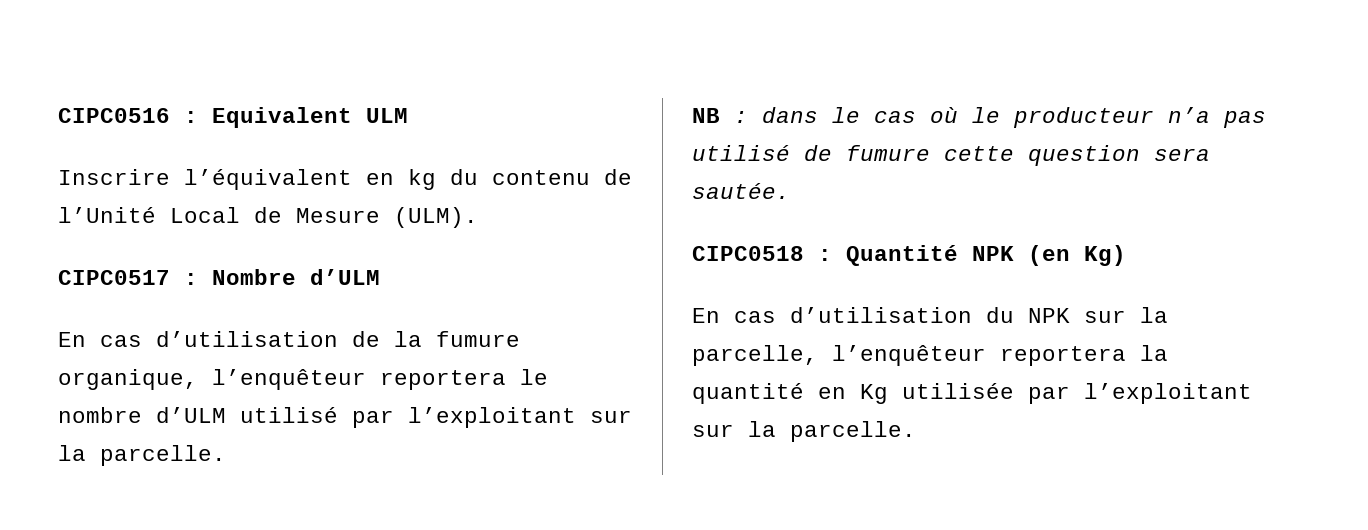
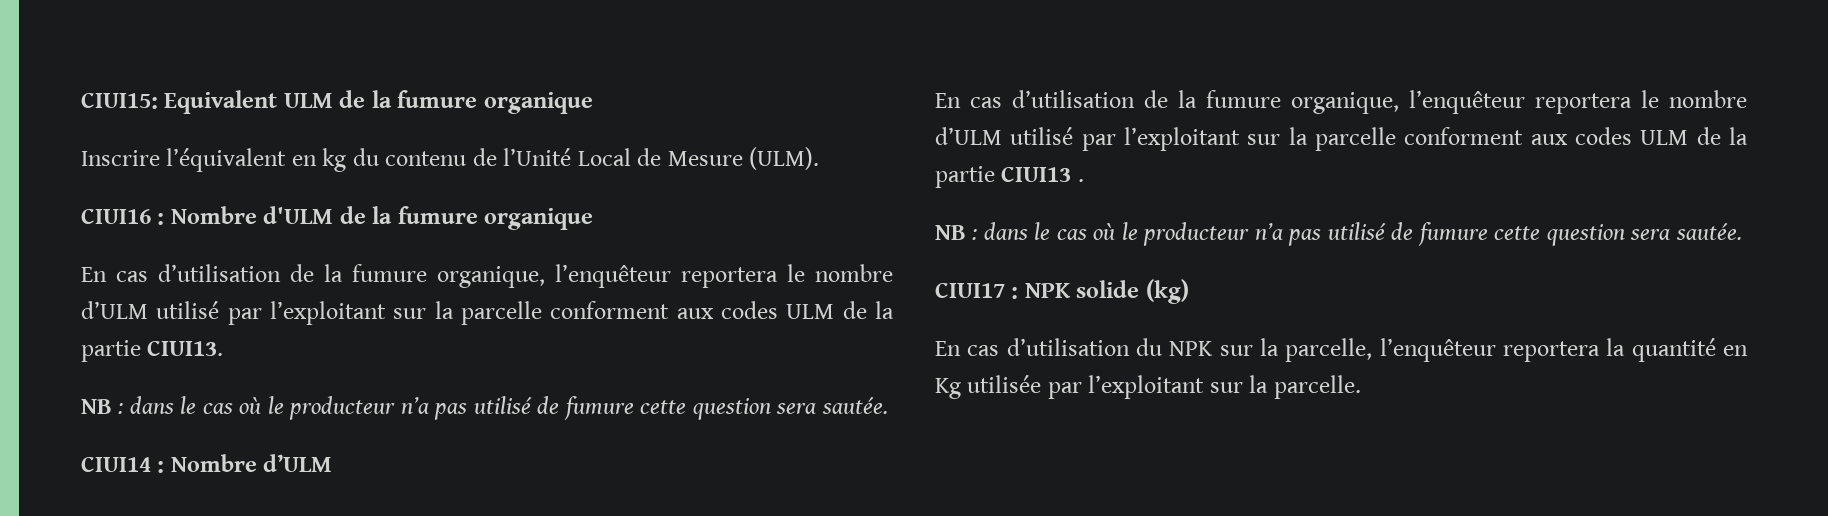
- CIPC0516 : Equivalent ULM
+ CIUI15: Equivalent ULM de la fumure organique
- CIPC0517 : Nombre d’ULM
+ CIUI16 : Nombre d'ULM de la fumure organique
+ En cas d’utilisation de la fumure organique, l’enquêteur reportera le nombre d’ULM utilisé par l’exploitant sur la parcelle conforment aux codes ULM de la partie CIUI13.
+ NB : dans le cas où le producteur n’a pas utilisé de fumure cette question sera sautée.
+ CIUI14 : Nombre d’ULM
- En cas d’utilisation de la fumure organique, l’enquêteur reportera le nombre d’ULM utilisé par l’exploitant sur la parcelle.
+ En cas d’utilisation de la fumure organique, l’enquêteur reportera le nombre d’ULM utilisé par l’exploitant sur la parcelle conforment aux codes ULM de la partie CIUI13 .
- CIPC0518 : Quantité NPK (en Kg)
+ CIUI17 : NPK solide (kg)

